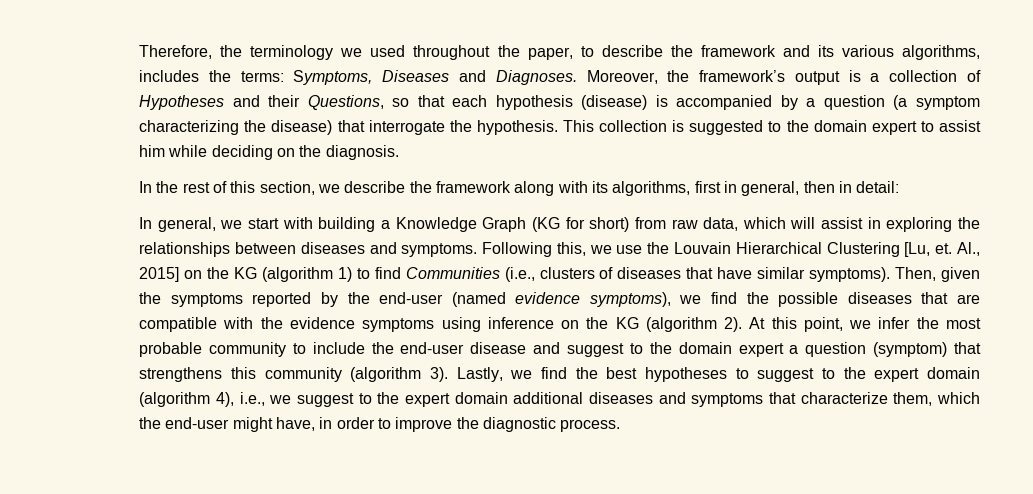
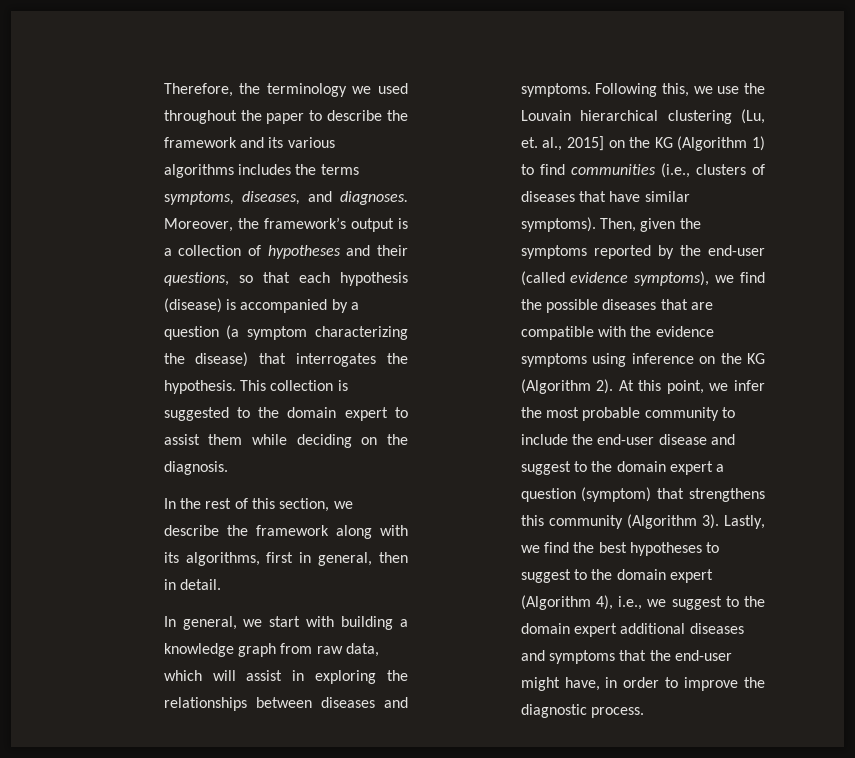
- Therefore, the terminology we used throughout the paper, to describe the framework and its various algorithms, includes the terms: Symptoms, Diseases and Diagnoses.
+ Therefore, the terminology we used throughout the paper to describe the framework and its various algorithms includes the terms symptoms, diseases, and diagnoses.
- Moreover, the framework’s output is a collection of Hypotheses and their Questions, so that each hypothesis (disease) is accompanied by a question (a symptom characterizing the disease) that interrogate the hypothesis.
+ Moreover, the framework’s output is a collection of hypotheses and their questions, so that each hypothesis (disease) is accompanied by a question (a symptom characterizing the disease) that interrogates the hypothesis.
- This collection is suggested to the domain expert to assist him while deciding on the diagnosis.
+ This collection is suggested to the domain expert to assist them while deciding on the diagnosis.
- In the rest of this section, we describe the framework along with its algorithms, first in general, then in detail:
+ In the rest of this section, we describe the framework along with its algorithms, first in general, then in detail.
- In general, we start with building a Knowledge Graph (KG for short) from raw data, which will assist in exploring the relationships between diseases and symptoms.
+ In general, we start with building a knowledge graph from raw data, which will assist in exploring the relationships between diseases and symptoms.
- Following this, we use the Louvain Hierarchical Clustering [Lu, et. Al., 2015] on the KG (algorithm 1) to find Communities (i.e., clusters of diseases that have similar symptoms).
+ Following this, we use the Louvain hierarchical clustering (Lu, et. al., 2015] on the KG (Algorithm 1) to find communities (i.e., clusters of diseases that have similar symptoms).
- Then, given the symptoms reported by the end-user (named evidence symptoms), we find the possible diseases that are compatible with the evidence symptoms using inference on the KG (algorithm 2).
+ Then, given the symptoms reported by the end-user (called evidence symptoms), we find the possible diseases that are compatible with the evidence symptoms using inference on the KG (Algorithm 2).
- At this point, we infer the most probable community to include the end-user disease and suggest to the domain expert a question (symptom) that strengthens this community (algorithm 3).
+ At this point, we infer the most probable community to include the end-user disease and suggest to the domain expert a question (symptom) that strengthens this community (Algorithm 3).
- Lastly, we find the best hypotheses to suggest to the expert domain (algorithm 4), i.e., we suggest to the expert domain additional diseases and symptoms that characterize them, which the end-user might have, in order to improve the diagnostic process.
+ Lastly, we find the best hypotheses to suggest to the domain expert (Algorithm 4), i.e., we suggest to the domain expert additional diseases and symptoms that the end-user might have, in order to improve the diagnostic process.

